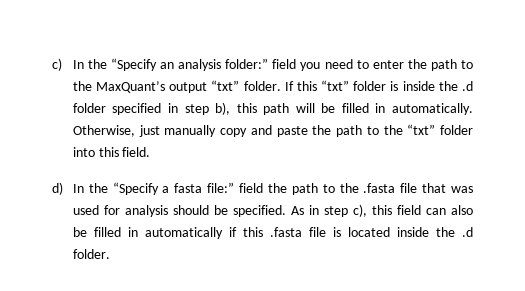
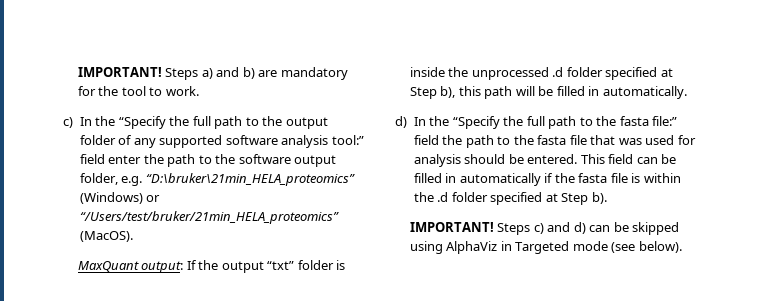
- c) In the “Specify an analysis folder:” field you need to enter the path to the MaxQuant’s output “txt” folder. If this “txt” folder is inside the .d folder specified in step b), this path will be filled in automatically. Otherwise, just manually copy and paste the path to the “txt” folder into this field.
+ IMPORTANT! Steps a) and b) are mandatory for the tool to work.
+ c) In the “Specify the full path to the output folder of any supported software analysis tool:” field enter the path to the software output folder, e.g. “D:\bruker\21min_HELA_proteomics” (Windows) or “/Users/test/bruker/21min_HELA_proteomics” (MacOS).
+ MaxQuant output: If the output “txt” folder is inside the unprocessed .d folder specified at Step b), this path will be filled in automatically.
- d) In the “Specify a fasta file:” field the path to the .fasta file that was used for analysis should be specified. As in step c), this field can also be filled in automatically if this .fasta file is located inside the .d folder.
+ d) In the “Specify the full path to the fasta file:” field the path to the fasta file that was used for analysis should be entered. This field can be filled in automatically if the fasta file is within the .d folder specified at Step b).
+ IMPORTANT! Steps c) and d) can be skipped using AlphaViz in Targeted mode (see below).

